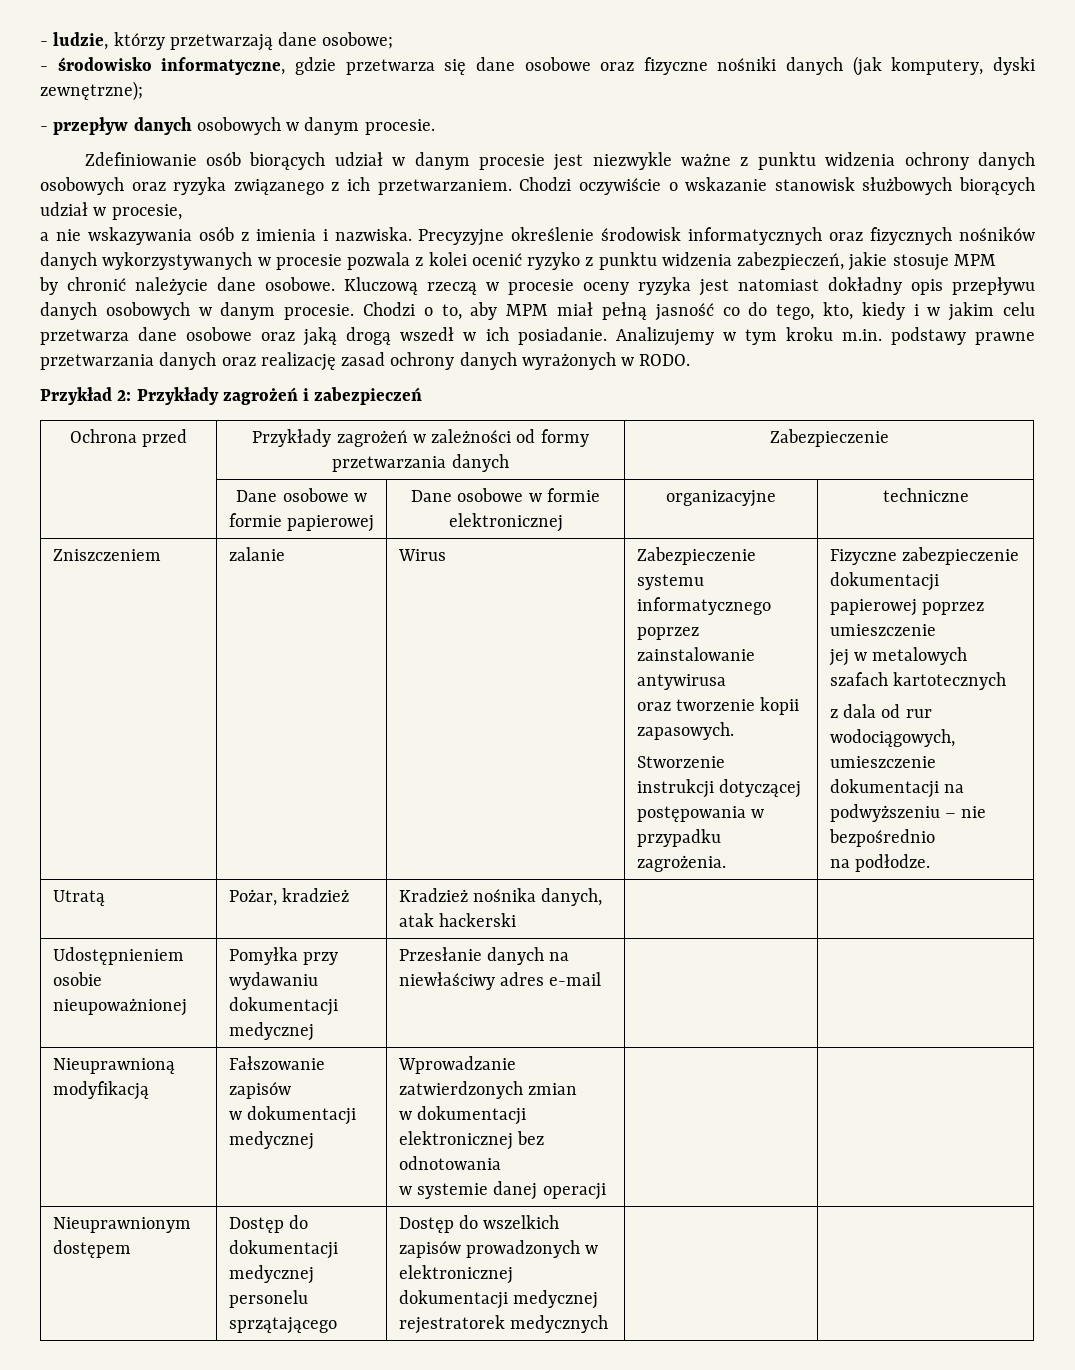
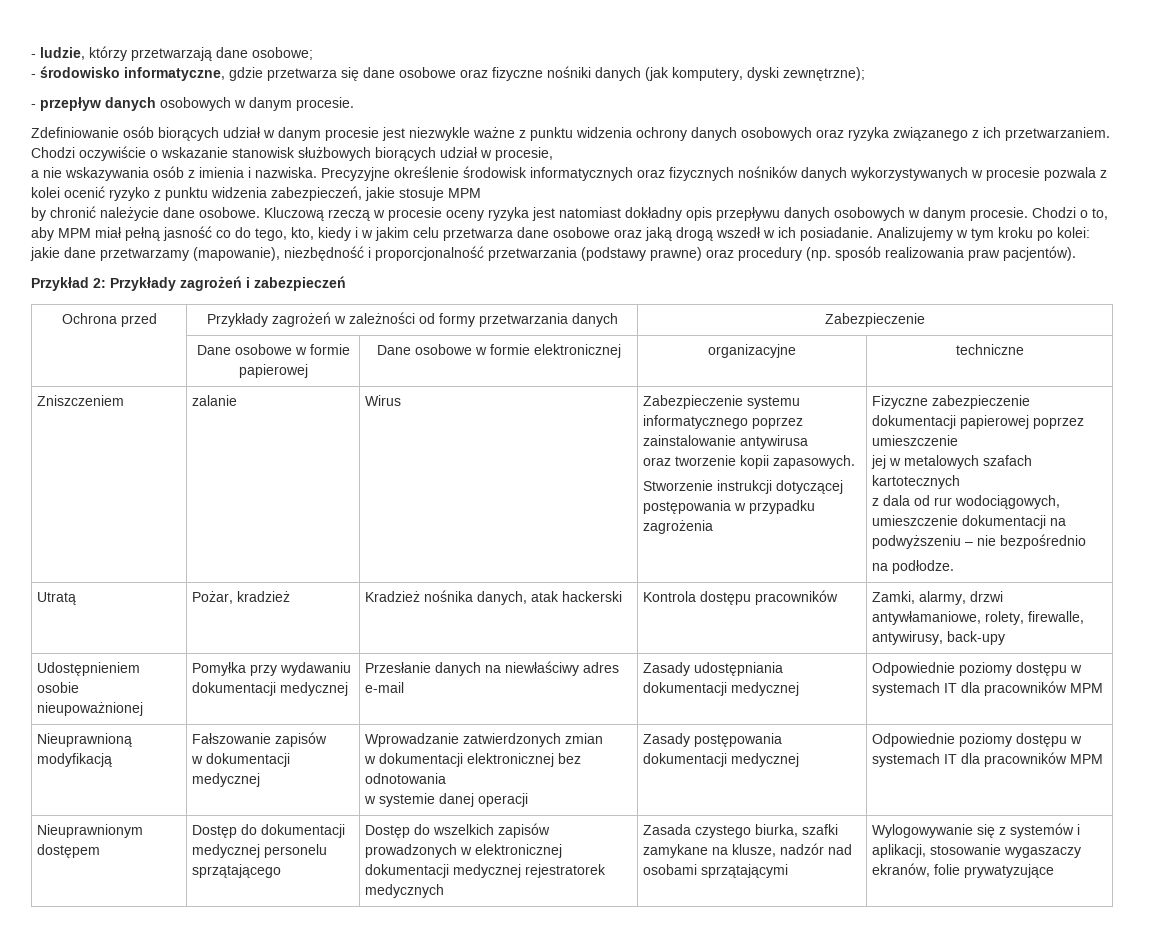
- Analizujemy w tym kroku m.in. podstawy prawne przetwarzania danych oraz realizację zasad ochrony danych wyrażonych w RODO.
+ Analizujemy w tym kroku po kolei: jakie dane przetwarzamy (mapowanie), niezbędność i proporcjonalność przetwarzania (podstawy prawne) oraz procedury (np. sposób realizowania praw pacjentów).
- Stworzenie instrukcji dotyczącej postępowania w przypadku zagrożenia.
+ Stworzenie instrukcji dotyczącej postępowania w przypadku zagrożenia
- Utratą | Pożar, kradzież | Kradzież nośnika danych, atak hackerski | |
+ Utratą | Pożar, kradzież | Kradzież nośnika danych, atak hackerski | Kontrola dostępu pracowników | Zamki, alarmy, drzwi antywłamaniowe, rolety, firewalle, antywirusy, back-upy
- Udostępnieniem osobie nieupoważnionej | Pomyłka przy wydawaniu dokumentacji medycznej | Przesłanie danych na niewłaściwy adres e-mail | |
+ Udostępnieniem osobie nieupoważnionej | Pomyłka przy wydawaniu dokumentacji medycznej | Przesłanie danych na niewłaściwy adres e-mail | Zasady udostępniania dokumentacji medycznej | Odpowiednie poziomy dostępu w systemach IT dla pracowników MPM
  Nieuprawnioną modyfikacją | Fałszowanie zapisów
  w dokumentacji medycznej | Wprowadzanie zatwierdzonych zmian
  w dokumentacji elektronicznej bez odnotowania
- w systemie danej operacji | |
+ w systemie danej operacji | Zasady postępowania dokumentacji medycznej | Odpowiednie poziomy dostępu w systemach IT dla pracowników MPM
+ Zasada czystego biurka, szafki zamykane na klusze, nadzór nad osobami sprzątającymi | Wylogowywanie się z systemów i aplikacji, stosowanie wygaszaczy ekranów, folie prywatyzujące

